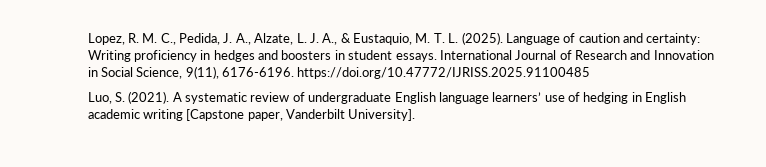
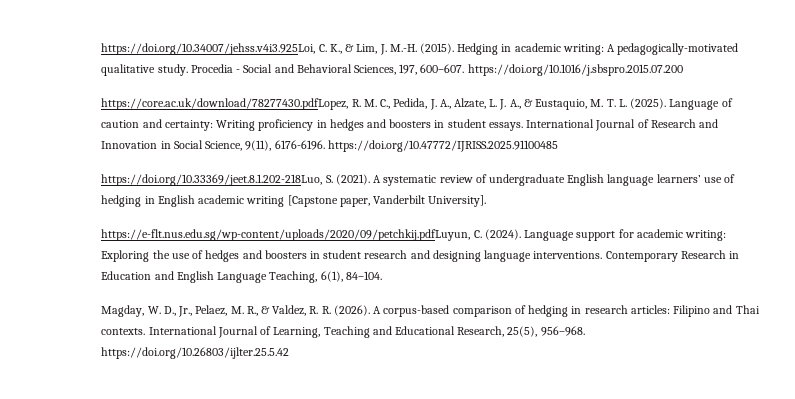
- Lopez, R. M. C., Pedida, J. A., Alzate, L. J. A., & Eustaquio, M. T. L. (2025).
+ https://doi.org/10.34007/jehss.v4i3.925Loi, C. K., & Lim, J. M.-H. (2015). Hedging in academic writing: A pedagogically-motivated qualitative study. Procedia - Social and Behavioral Sciences, 197, 600–607. https://doi.org/10.1016/j.sbspro.2015.07.200
+ https://core.ac.uk/download/78277430.pdfLopez, R. M. C., Pedida, J. A., Alzate, L. J. A., & Eustaquio, M. T. L. (2025).
- Luo, S. (2021).
+ https://doi.org/10.33369/jeet.8.1.202-218Luo, S. (2021).
+ https://e-flt.nus.edu.sg/wp-content/uploads/2020/09/petchkij.pdfLuyun, C. (2024). Language support for academic writing: Exploring the use of hedges and boosters in student research and designing language interventions. Contemporary Research in Education and English Language Teaching, 6(1), 84–104.
+ Magday, W. D., Jr., Pelaez, M. R., & Valdez, R. R. (2026). A corpus-based comparison of hedging in research articles: Filipino and Thai contexts. International Journal of Learning, Teaching and Educational Research, 25(5), 956–968. https://doi.org/10.26803/ijlter.25.5.42

